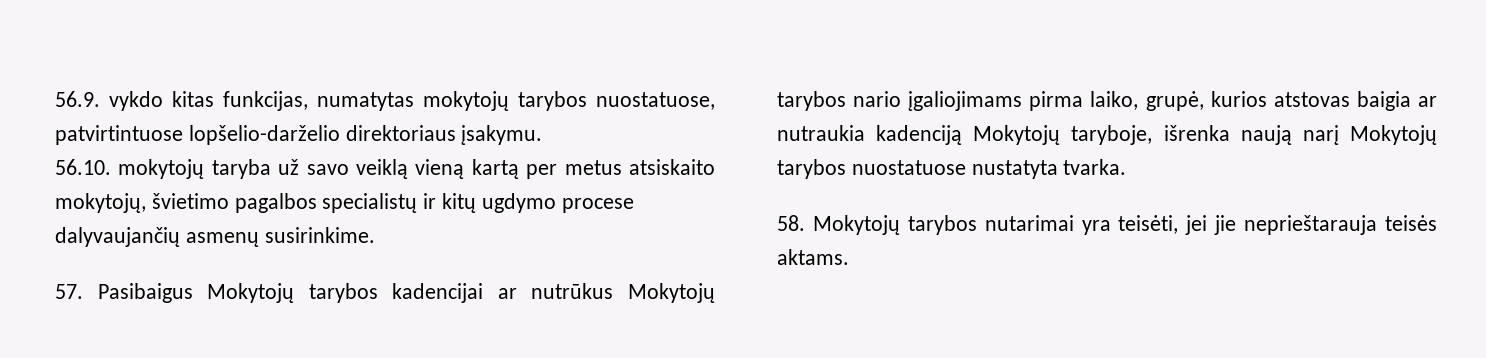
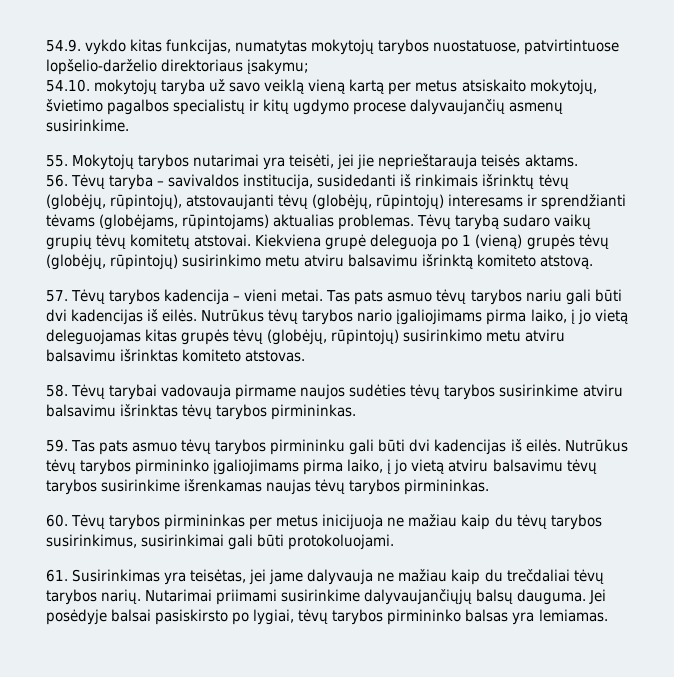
- 56.9. vykdo kitas funkcijas, numatytas mokytojų tarybos nuostatuose, patvirtintuose lopšelio-darželio direktoriaus įsakymu.
- 56.10. mokytojų taryba už savo veiklą vieną kartą per metus atsiskaito mokytojų, švietimo pagalbos specialistų ir kitų ugdymo procese dalyvaujančių asmenų susirinkime.
+ 54.9. vykdo kitas funkcijas, numatytas mokytojų tarybos nuostatuose, patvirtintuose lopšelio-darželio direktoriaus įsakymu;
+ 54.10. mokytojų taryba už savo veiklą vieną kartą per metus atsiskaito mokytojų, švietimo pagalbos specialistų ir kitų ugdymo procese dalyvaujančių asmenų susirinkime.
- 57. Pasibaigus Mokytojų tarybos kadencijai ar nutrūkus Mokytojų tarybos nario įgaliojimams pirma laiko, grupė, kurios atstovas baigia ar nutraukia kadenciją Mokytojų taryboje, išrenka naują narį Mokytojų tarybos nuostatuose nustatyta tvarka.
- 58. Mokytojų tarybos nutarimai yra teisėti, jei jie neprieštarauja teisės aktams.
+ 55. Mokytojų tarybos nutarimai yra teisėti, jei jie neprieštarauja teisės aktams.
+ 56. Tėvų taryba – savivaldos institucija, susidedanti iš rinkimais išrinktų tėvų (globėjų, rūpintojų), atstovaujanti tėvų (globėjų, rūpintojų) interesams ir sprendžianti tėvams (globėjams, rūpintojams) aktualias problemas. Tėvų tarybą sudaro vaikų grupių tėvų komitetų atstovai. Kiekviena grupė deleguoja po 1 (vieną) grupės tėvų (globėjų, rūpintojų) susirinkimo metu atviru balsavimu išrinktą komiteto atstovą.
+ 57. Tėvų tarybos kadencija – vieni metai. Tas pats asmuo tėvų tarybos nariu gali būti dvi kadencijas iš eilės. Nutrūkus tėvų tarybos nario įgaliojimams pirma laiko, į jo vietą deleguojamas kitas grupės tėvų (globėjų, rūpintojų) susirinkimo metu atviru balsavimu išrinktas komiteto atstovas.
+ 58. Tėvų tarybai vadovauja pirmame naujos sudėties tėvų tarybos susirinkime atviru balsavimu išrinktas tėvų tarybos pirmininkas.
+ 59. Tas pats asmuo tėvų tarybos pirmininku gali būti dvi kadencijas iš eilės. Nutrūkus tėvų tarybos pirmininko įgaliojimams pirma laiko, į jo vietą atviru balsavimu tėvų tarybos susirinkime išrenkamas naujas tėvų tarybos pirmininkas.
+ 60. Tėvų tarybos pirmininkas per metus inicijuoja ne mažiau kaip du tėvų tarybos susirinkimus, susirinkimai gali būti protokoluojami.
+ 61. Susirinkimas yra teisėtas, jei jame dalyvauja ne mažiau kaip du trečdaliai tėvų tarybos narių. Nutarimai priimami susirinkime dalyvaujančiųjų balsų dauguma. Jei posėdyje balsai pasiskirsto po lygiai, tėvų tarybos pirmininko balsas yra lemiamas.

